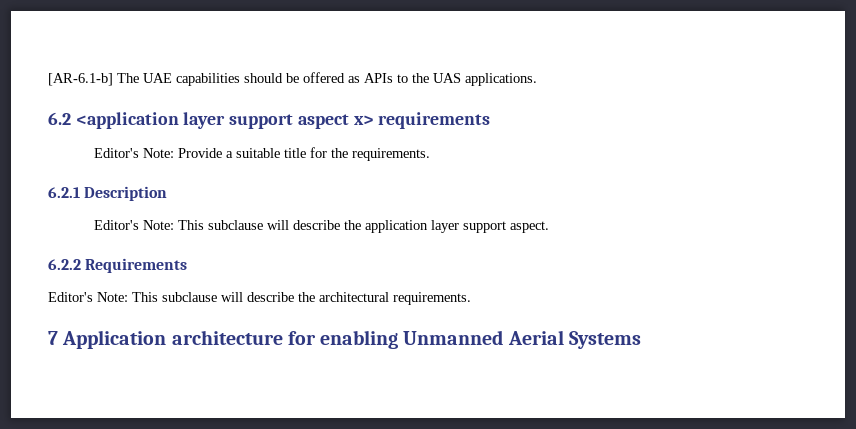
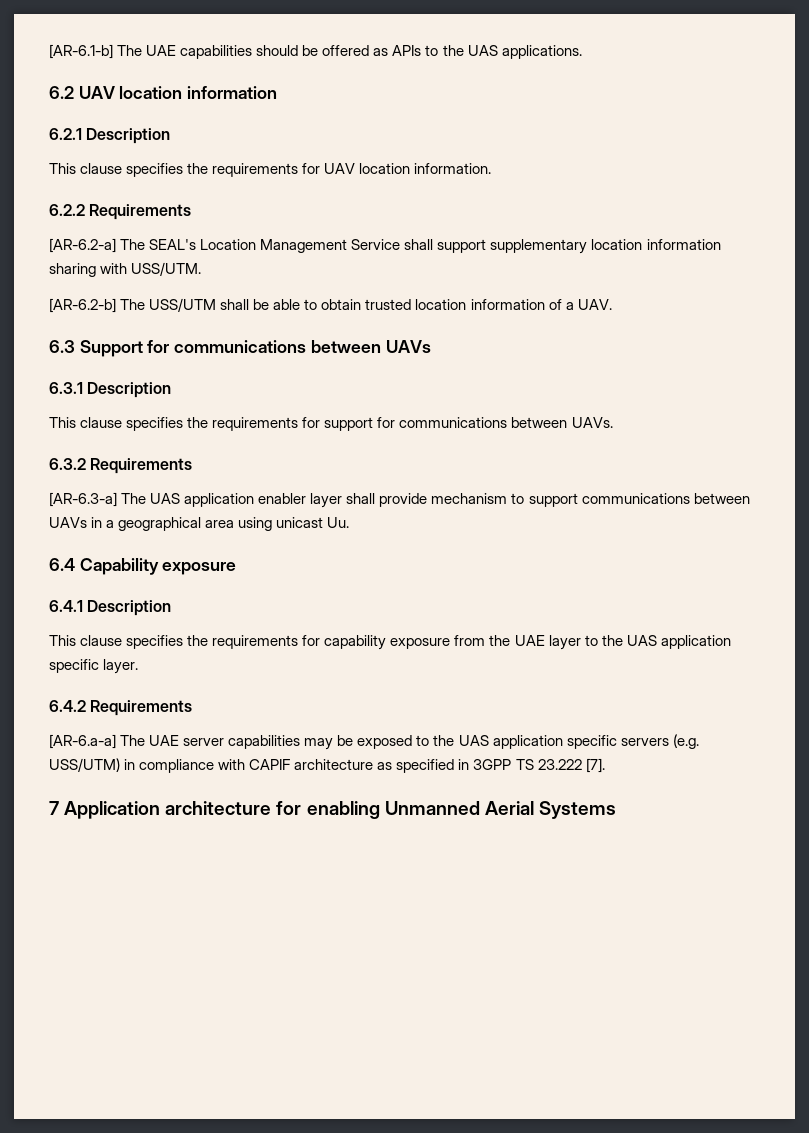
- 6.2 <application layer support aspect x> requirements
- Editor's Note: Provide a suitable title for the requirements.
+ 6.2 UAV location information
  6.2.1 Description
- Editor's Note: This subclause will describe the application layer support aspect.
+ This clause specifies the requirements for UAV location information.
  6.2.2 Requirements
- Editor's Note: This subclause will describe the architectural requirements.
+ [AR-6.2-a] The SEAL's Location Management Service shall support supplementary location information sharing with USS/UTM.
+ [AR-6.2-b] The USS/UTM shall be able to obtain trusted location information of a UAV.
+ 6.3 Support for communications between UAVs
+ 6.3.1 Description
+ This clause specifies the requirements for support for communications between UAVs.
+ 6.3.2 Requirements
+ [AR-6.3-a] The UAS application enabler layer shall provide mechanism to support communications between UAVs in a geographical area using unicast Uu.
+ 6.4 Capability exposure
+ 6.4.1 Description
+ This clause specifies the requirements for capability exposure from the UAE layer to the UAS application specific layer.
+ 6.4.2 Requirements
+ [AR-6.a-a] The UAE server capabilities may be exposed to the UAS application specific servers (e.g. USS/UTM) in compliance with CAPIF architecture as specified in 3GPP TS 23.222 [7].

